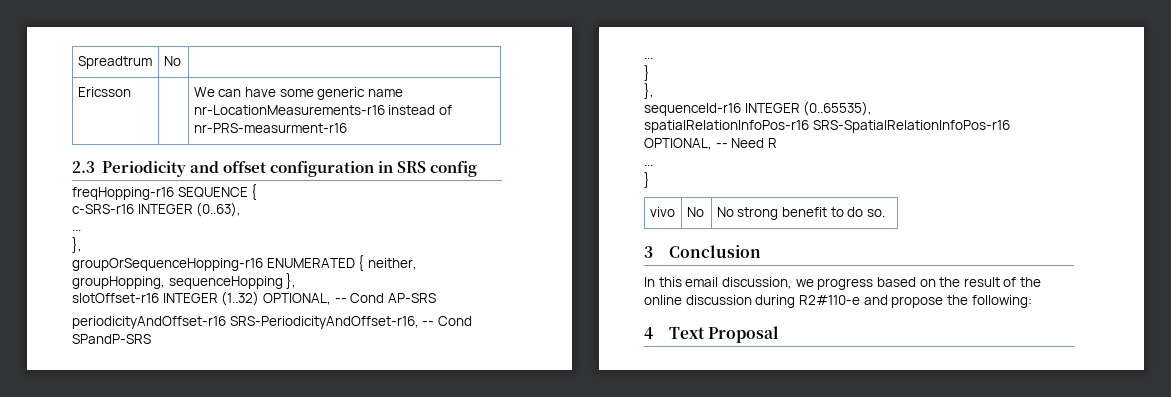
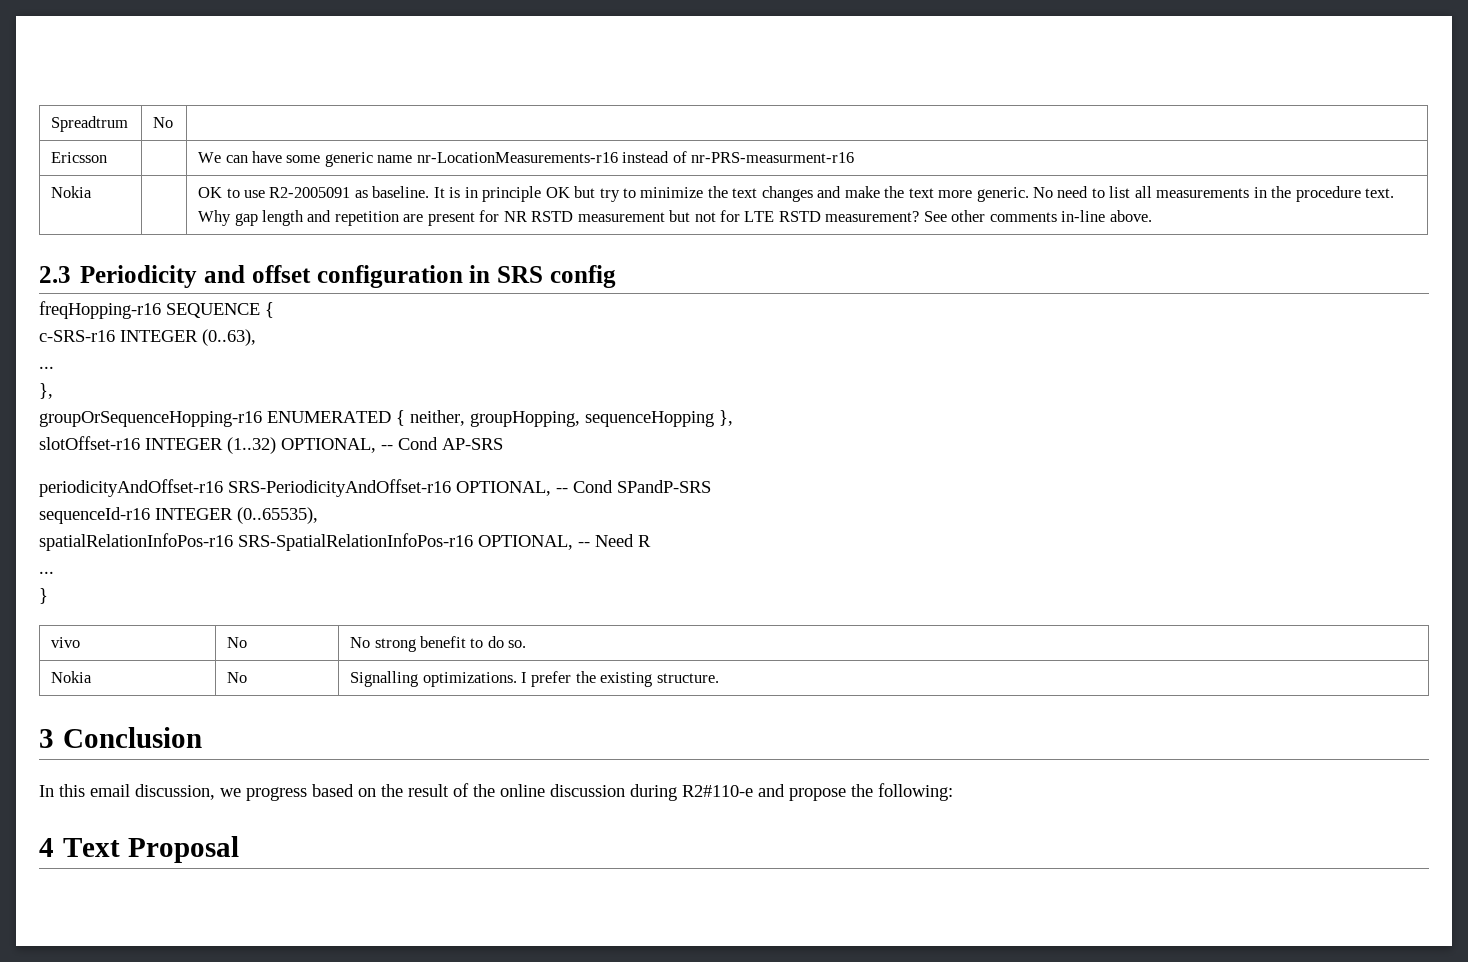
+ Nokia | | OK to use R2-2005091 as baseline. It is in principle OK but try to minimize the text changes and make the text more generic. No need to list all measurements in the procedure text. Why gap length and repetition are present for NR RSTD measurement but not for LTE RSTD measurement? See other comments in-line above.
- periodicityAndOffset-r16 SRS-PeriodicityAndOffset-r16, -- Cond SPandP-SRS
- ...
- }
- },
+ periodicityAndOffset-r16 SRS-PeriodicityAndOffset-r16 OPTIONAL, -- Cond SPandP-SRS
+ Nokia | No | Signalling optimizations. I prefer the existing structure.

